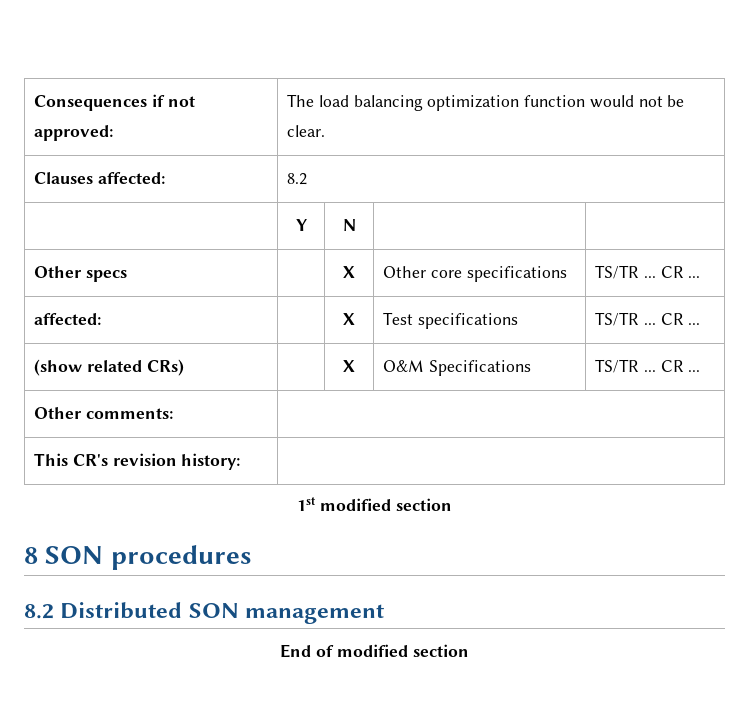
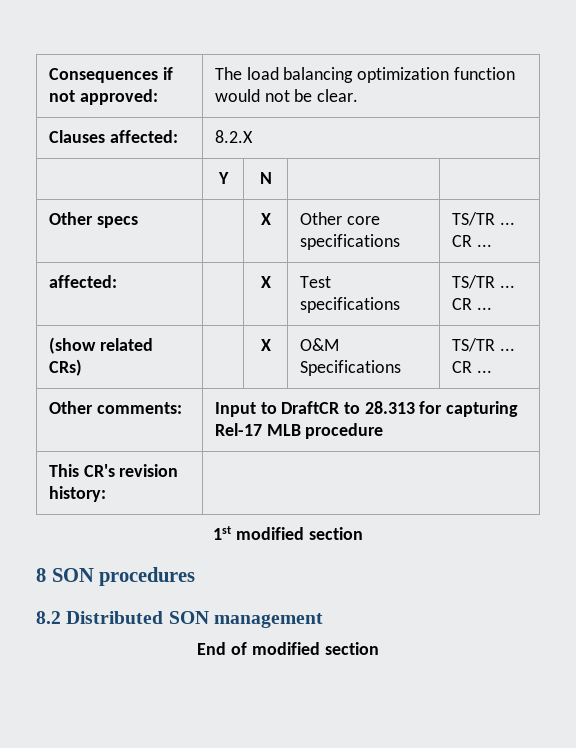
- Clauses affected: | 8.2
+ Clauses affected: | 8.2.X
- Other comments: |
+ Other comments: | Input to DraftCR to 28.313 for capturing Rel-17 MLB procedure

